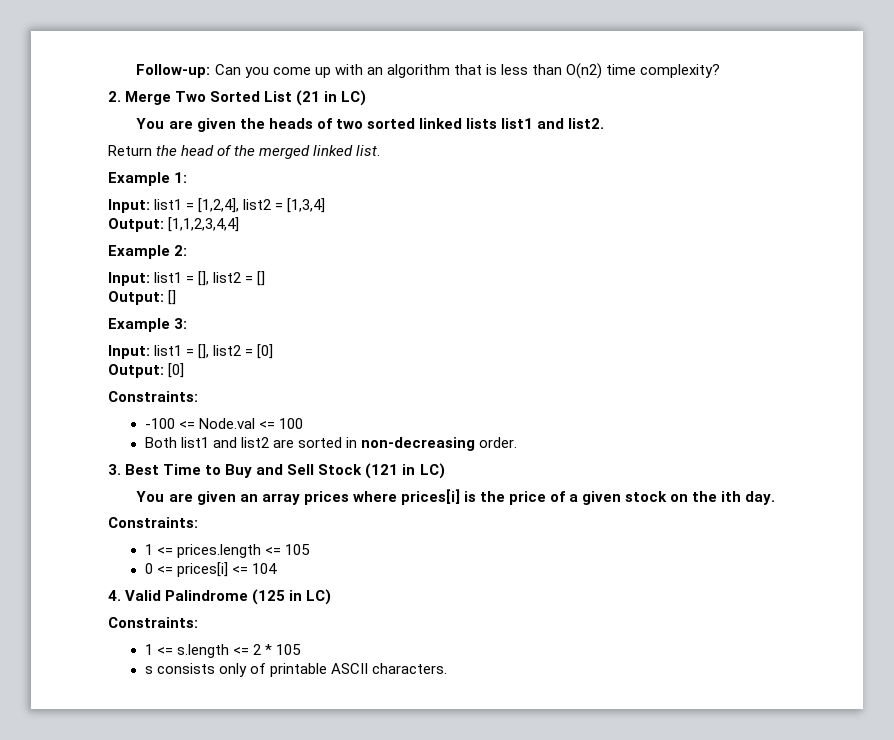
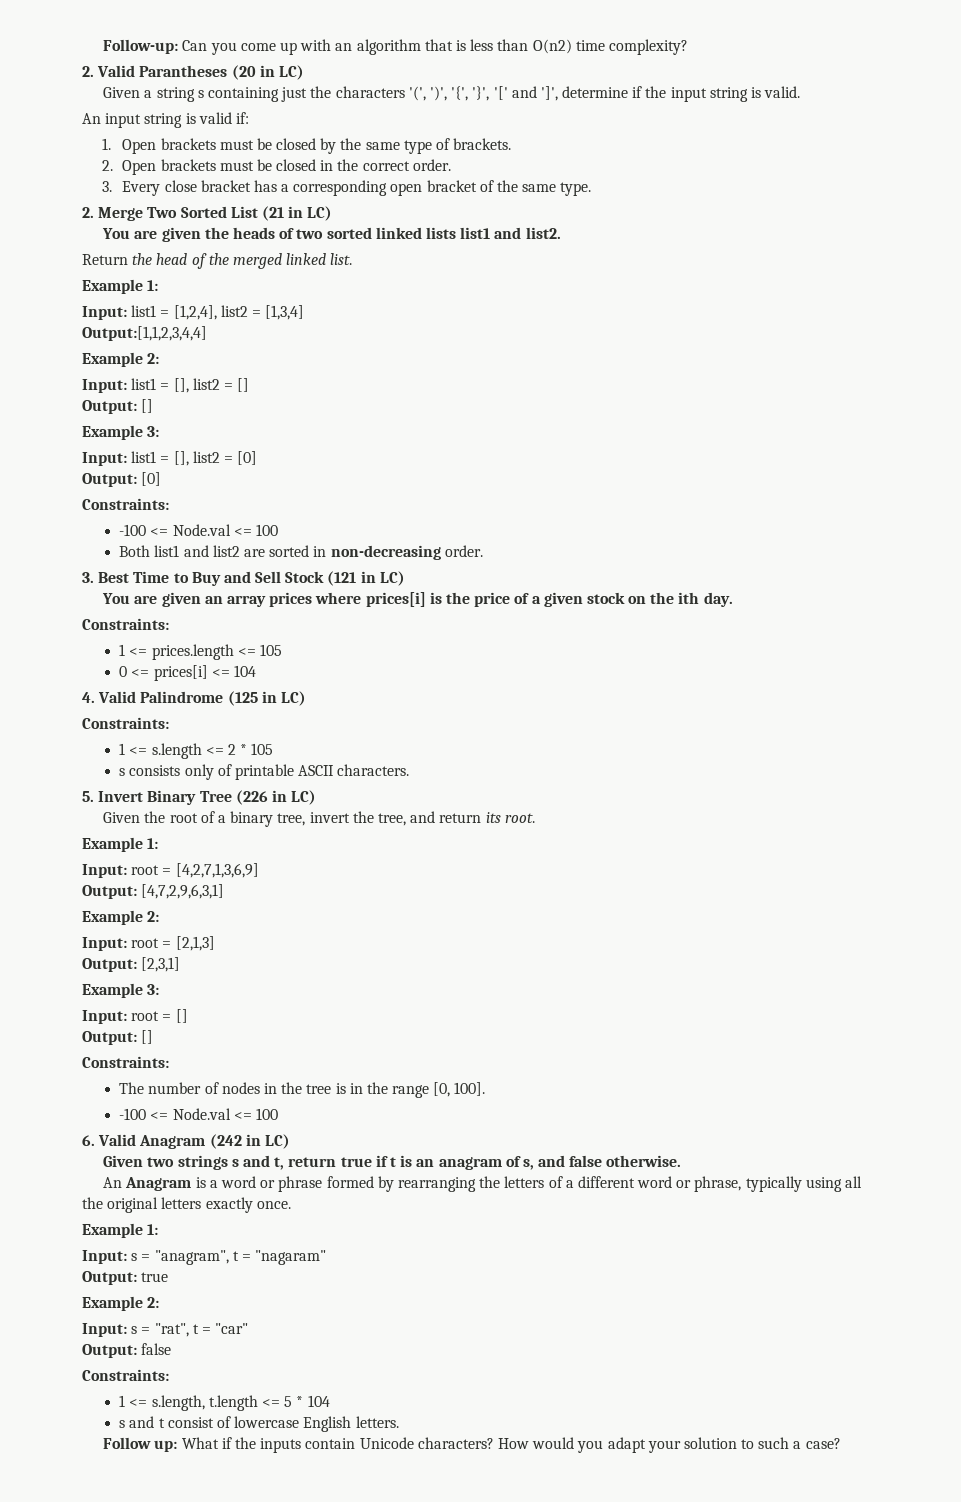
+ 2. Valid Parantheses (20 in LC)
+ Given a string s containing just the characters '(', ')', '{', '}', '[' and ']', determine if the input string is valid.
+ An input string is valid if:
+ 1. Open brackets must be closed by the same type of brackets.
+ 2. Open brackets must be closed in the correct order.
+ 3. Every close bracket has a corresponding open bracket of the same type.
- Output: [1,1,2,3,4,4]
+ Output:[1,1,2,3,4,4]
+ 5. Invert Binary Tree (226 in LC)
+ Given the root of a binary tree, invert the tree, and return its root.
+ Example 1:
+ Input: root = [4,2,7,1,3,6,9]
+ Output: [4,7,2,9,6,3,1]
+ Example 2:
+ Input: root = [2,1,3]
+ Output: [2,3,1]
+ Example 3:
+ Input: root = []
+ Output: []
+ Constraints:
+ The number of nodes in the tree is in the range [0, 100].
+ -100 <= Node.val <= 100
+ 6. Valid Anagram (242 in LC)
+ Given two strings s and t, return true if t is an anagram of s, and false otherwise.
+ An Anagram is a word or phrase formed by rearranging the letters of a different word or phrase, typically using all the original letters exactly once.
+ Example 1:
+ Input: s = "anagram", t = "nagaram"
+ Output: true
+ Example 2:
+ Input: s = "rat", t = "car"
+ Output: false
+ Constraints:
+ 1 <= s.length, t.length <= 5 * 104
+ s and t consist of lowercase English letters.
+ Follow up: What if the inputs contain Unicode characters? How would you adapt your solution to such a case?

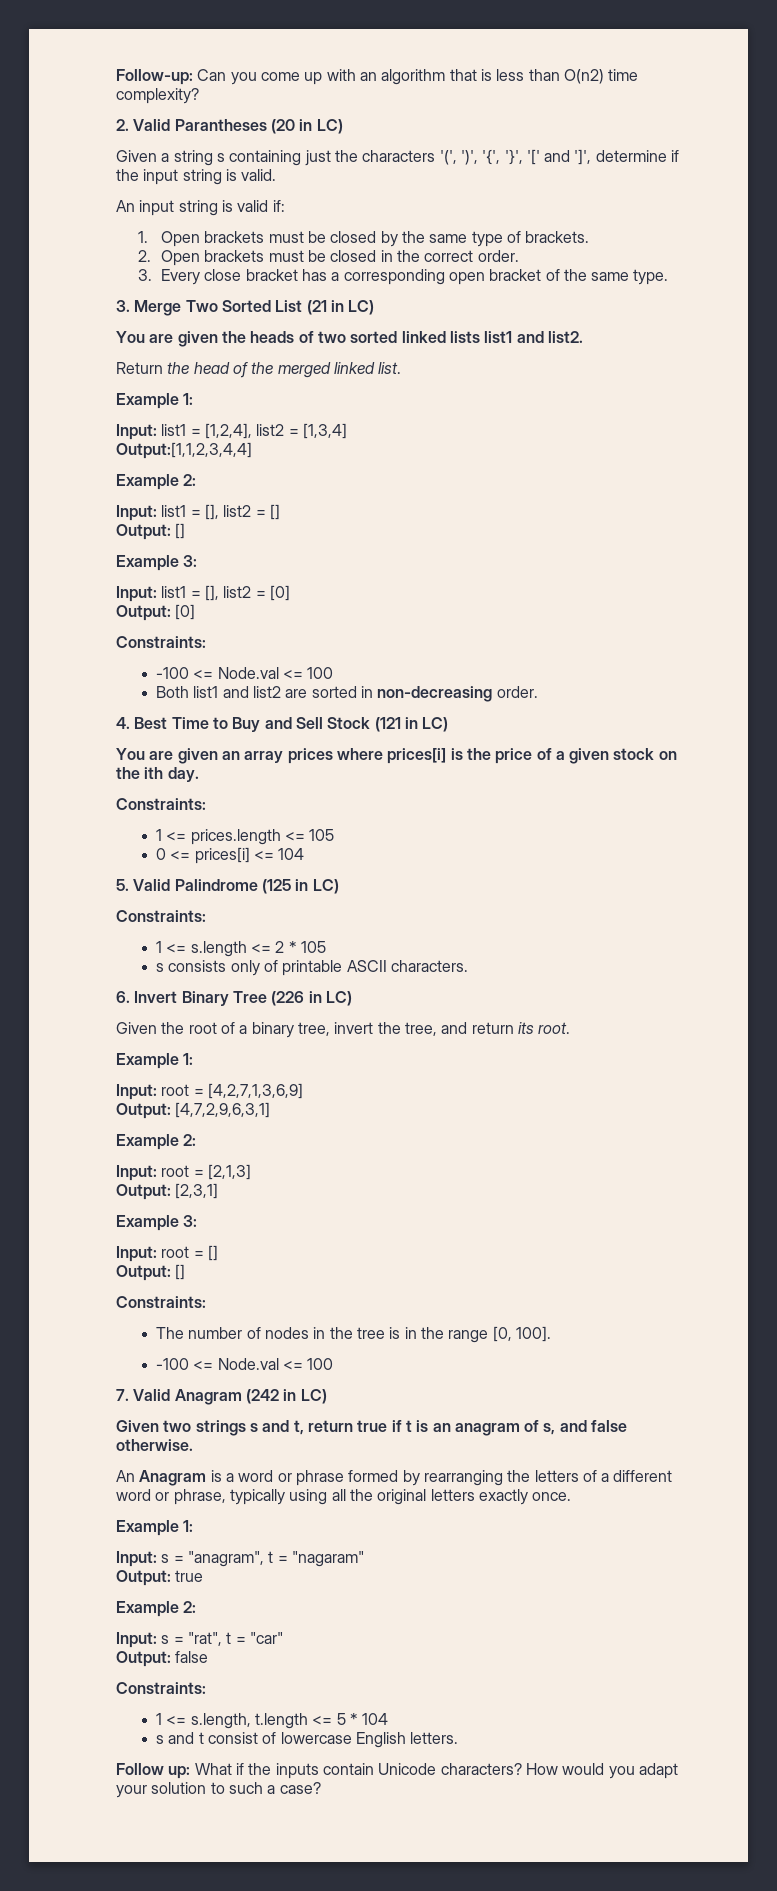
- 2. Merge Two Sorted List (21 in LC)
+ 3. Merge Two Sorted List (21 in LC)
- 3. Best Time to Buy and Sell Stock (121 in LC)
+ 4. Best Time to Buy and Sell Stock (121 in LC)
- 4. Valid Palindrome (125 in LC)
+ 5. Valid Palindrome (125 in LC)
- 5. Invert Binary Tree (226 in LC)
+ 6. Invert Binary Tree (226 in LC)
- 6. Valid Anagram (242 in LC)
+ 7. Valid Anagram (242 in LC)

